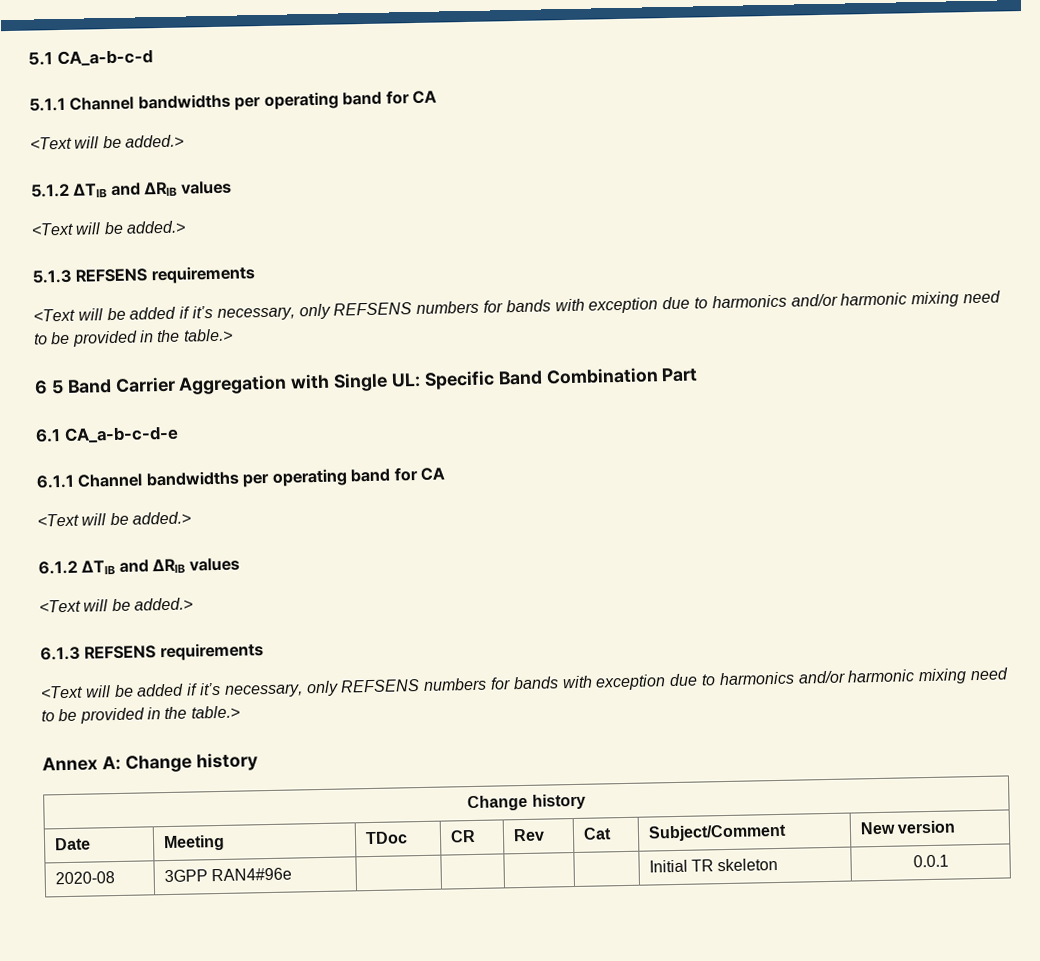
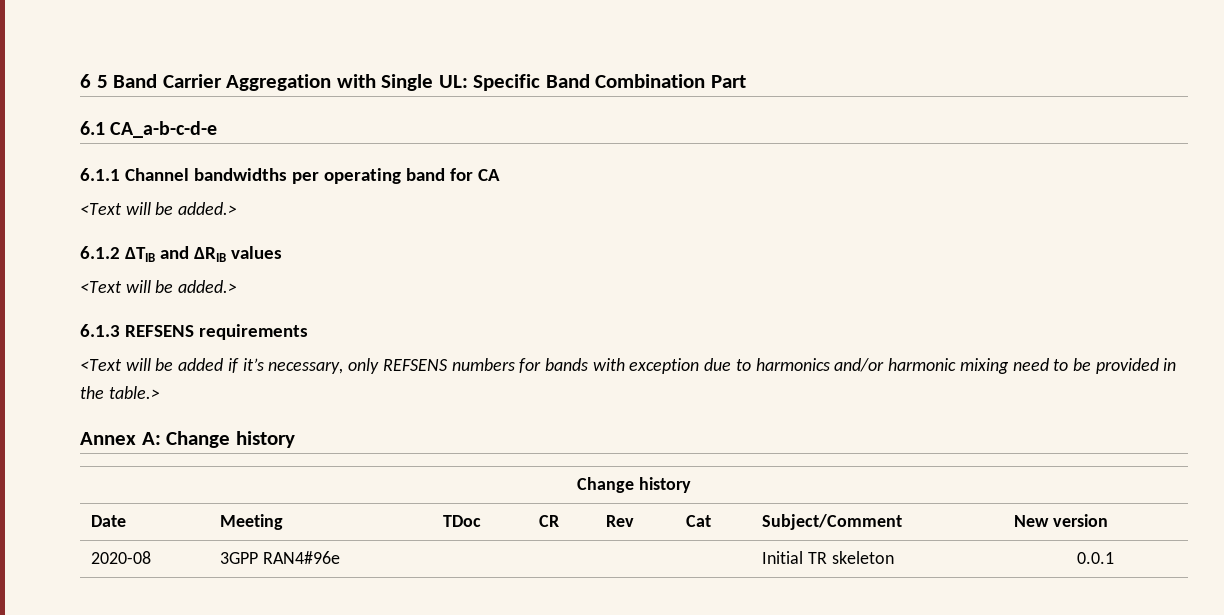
- 5.1 CA_a-b-c-d
- 5.1.1 Channel bandwidths per operating band for CA
- <Text will be added.>
- 5.1.2 ∆TIB and ∆RIB values
- <Text will be added.>
- 5.1.3 REFSENS requirements
- <Text will be added if it’s necessary, only REFSENS numbers for bands with exception due to harmonics and/or harmonic mixing need to be provided in the table.>

